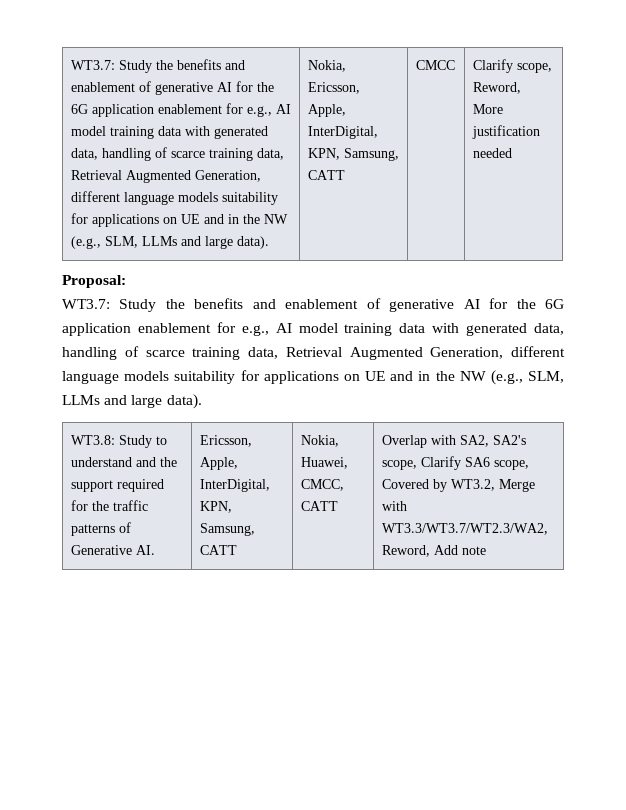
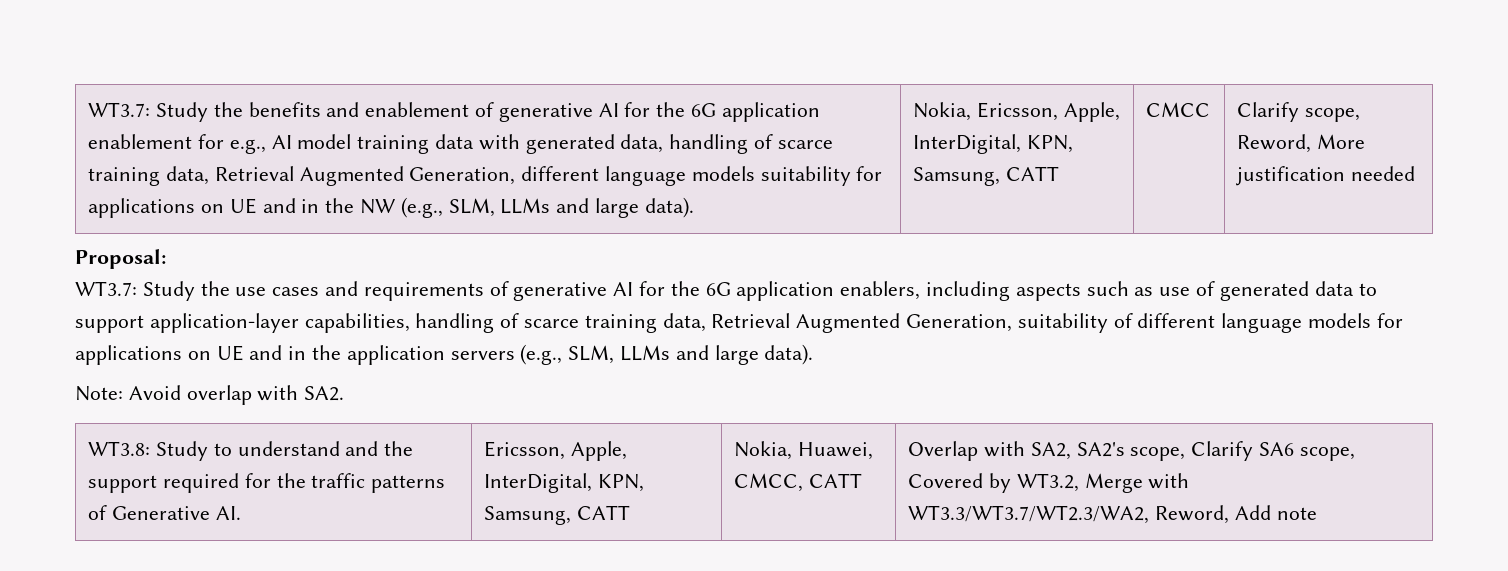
  Proposal:
- WT3.7: Study the benefits and enablement of generative AI for the 6G application enablement for e.g., AI model training data with generated data, handling of scarce training data, Retrieval Augmented Generation, different language models suitability for applications on UE and in the NW (e.g., SLM, LLMs and large data).
+ WT3.7: Study the use cases and requirements of generative AI for the 6G application enablers, including aspects such as use of generated data to support application-layer capabilities, handling of scarce training data, Retrieval Augmented Generation, suitability of different language models for applications on UE and in the application servers (e.g., SLM, LLMs and large data).
+ Note: Avoid overlap with SA2.

